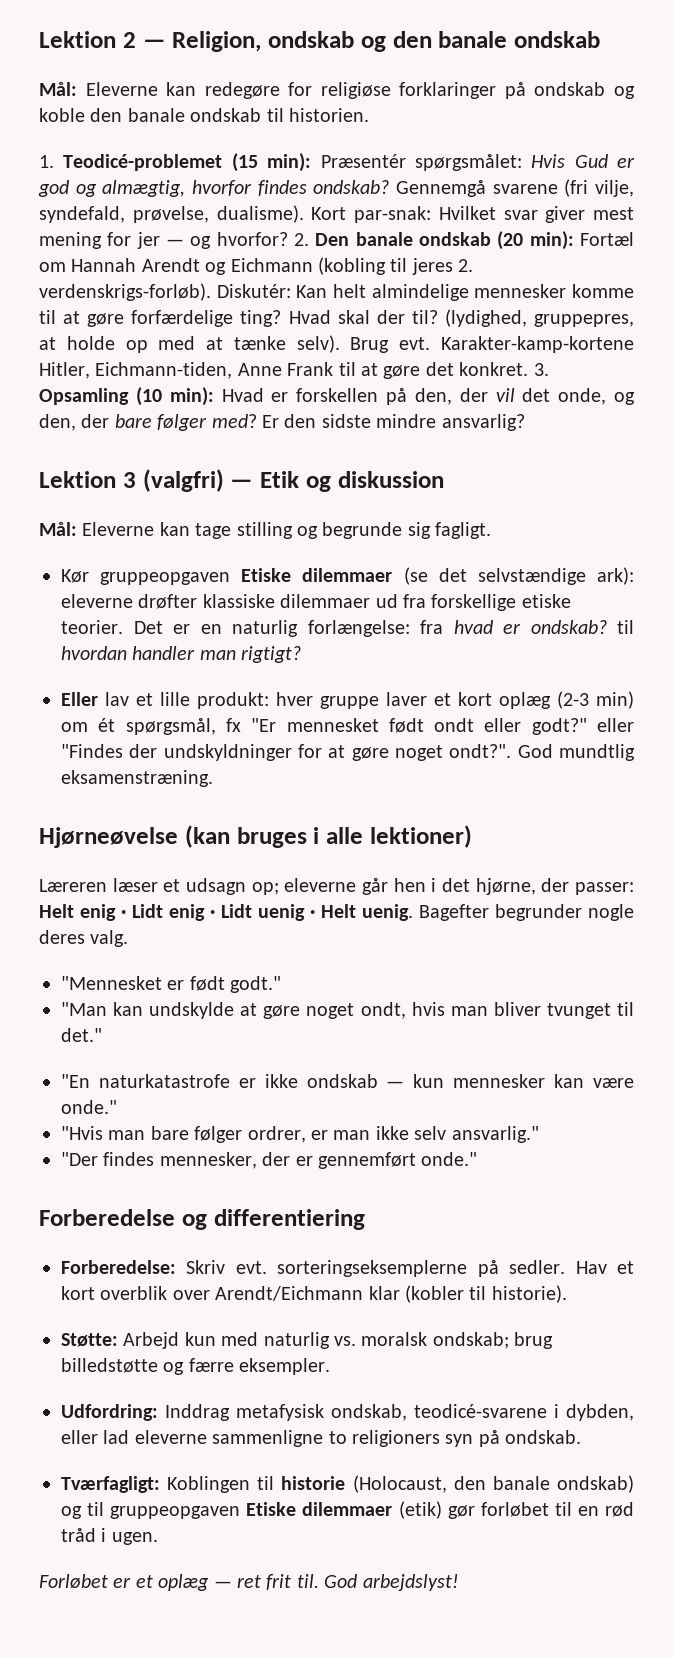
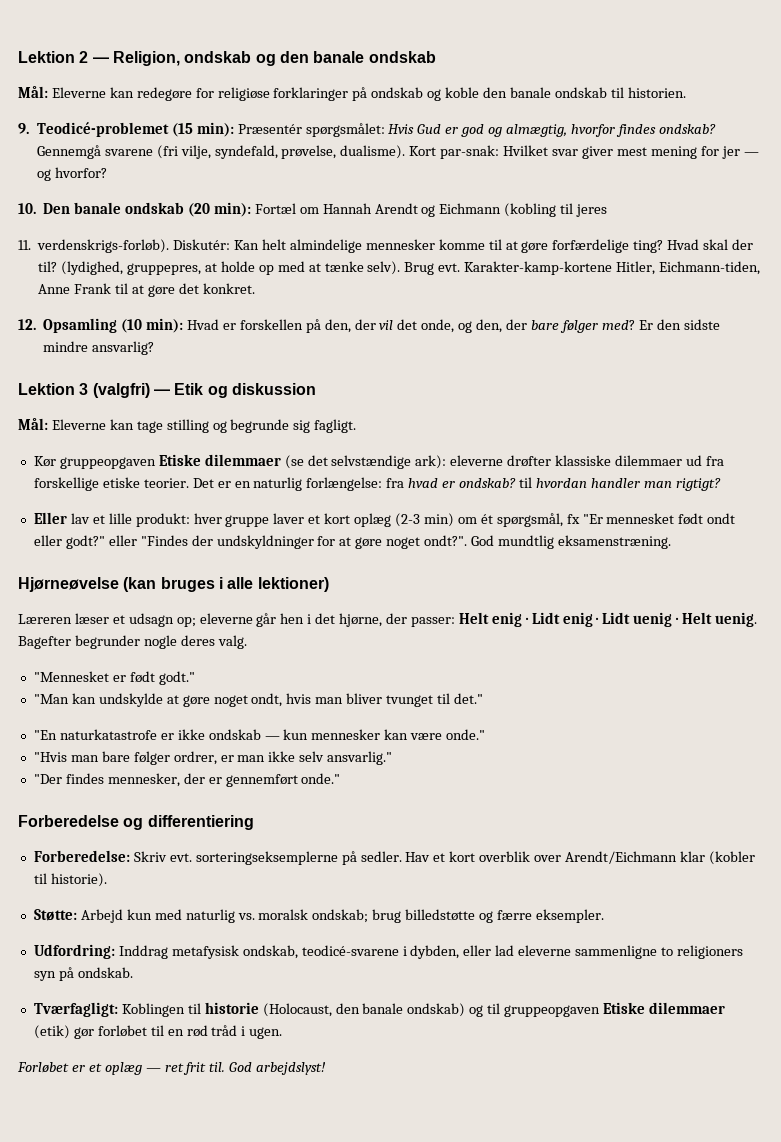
- 1. Teodicé-problemet (15 min): Præsentér spørgsmålet: Hvis Gud er god og almægtig, hvorfor findes ondskab?
+ 9. Teodicé-problemet (15 min): Præsentér spørgsmålet: Hvis Gud er god og almægtig, hvorfor findes ondskab?
- Kort par-snak: Hvilket svar giver mest mening for jer — og hvorfor? 2. Den banale ondskab (20 min): Fortæl om Hannah Arendt og Eichmann (kobling til jeres 2. verdenskrigs-forløb).
+ Kort par-snak: Hvilket svar giver mest mening for jer — og hvorfor?
+ 10. Den banale ondskab (20 min): Fortæl om Hannah Arendt og Eichmann (kobling til jeres
+ 11. verdenskrigs-forløb).
- Karakter-kamp-kortene Hitler, Eichmann-tiden, Anne Frank til at gøre det konkret. 3. Opsamling (10 min): Hvad er forskellen på den, der vil det onde, og den, der bare følger med?
+ Karakter-kamp-kortene Hitler, Eichmann-tiden, Anne Frank til at gøre det konkret.
+ 12. Opsamling (10 min): Hvad er forskellen på den, der vil det onde, og den, der bare følger med?

